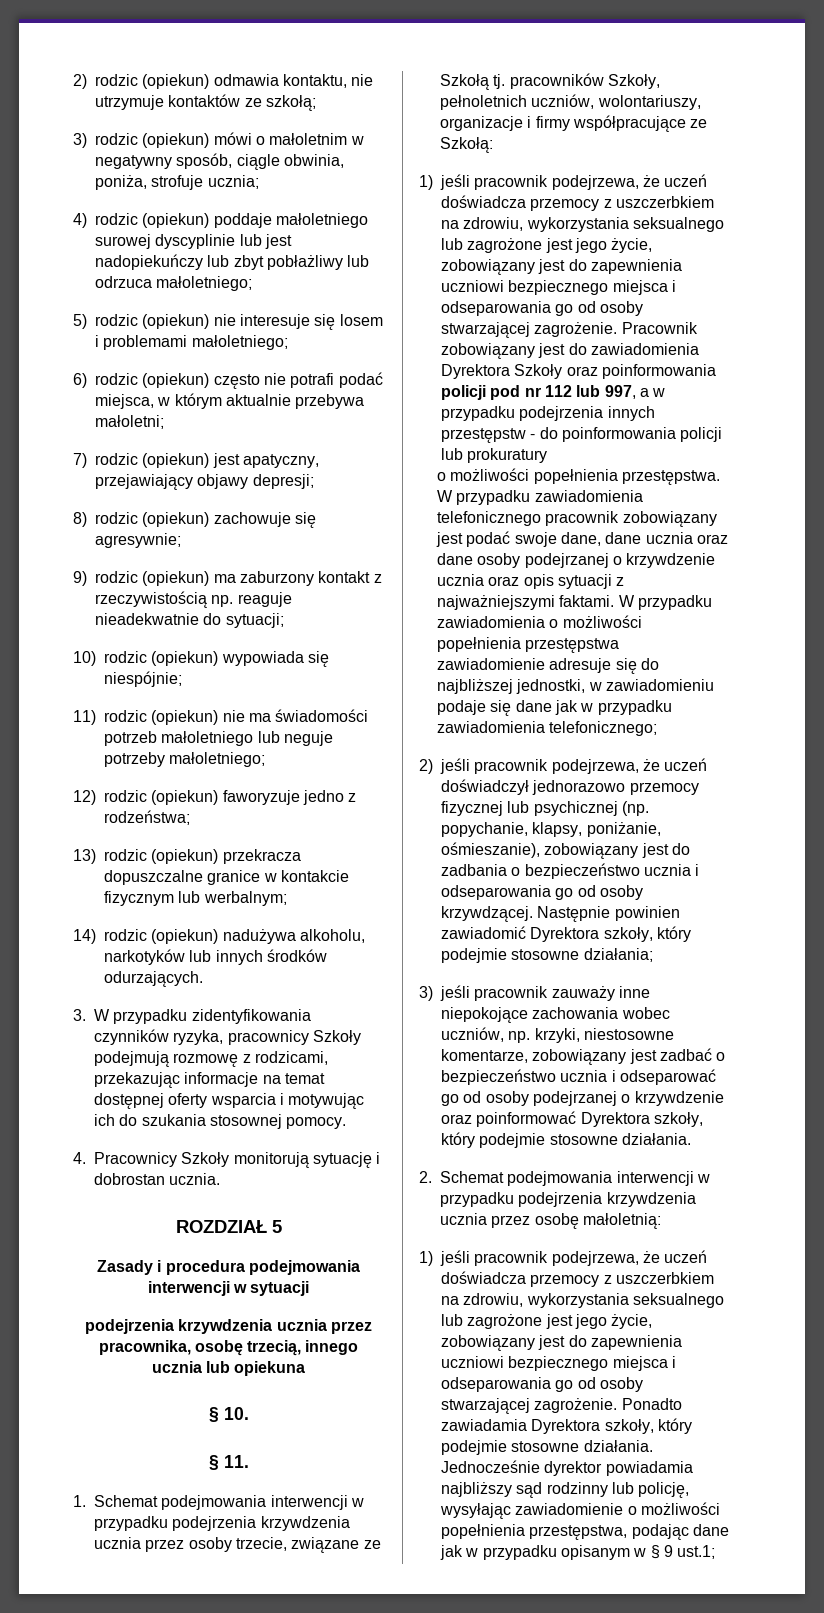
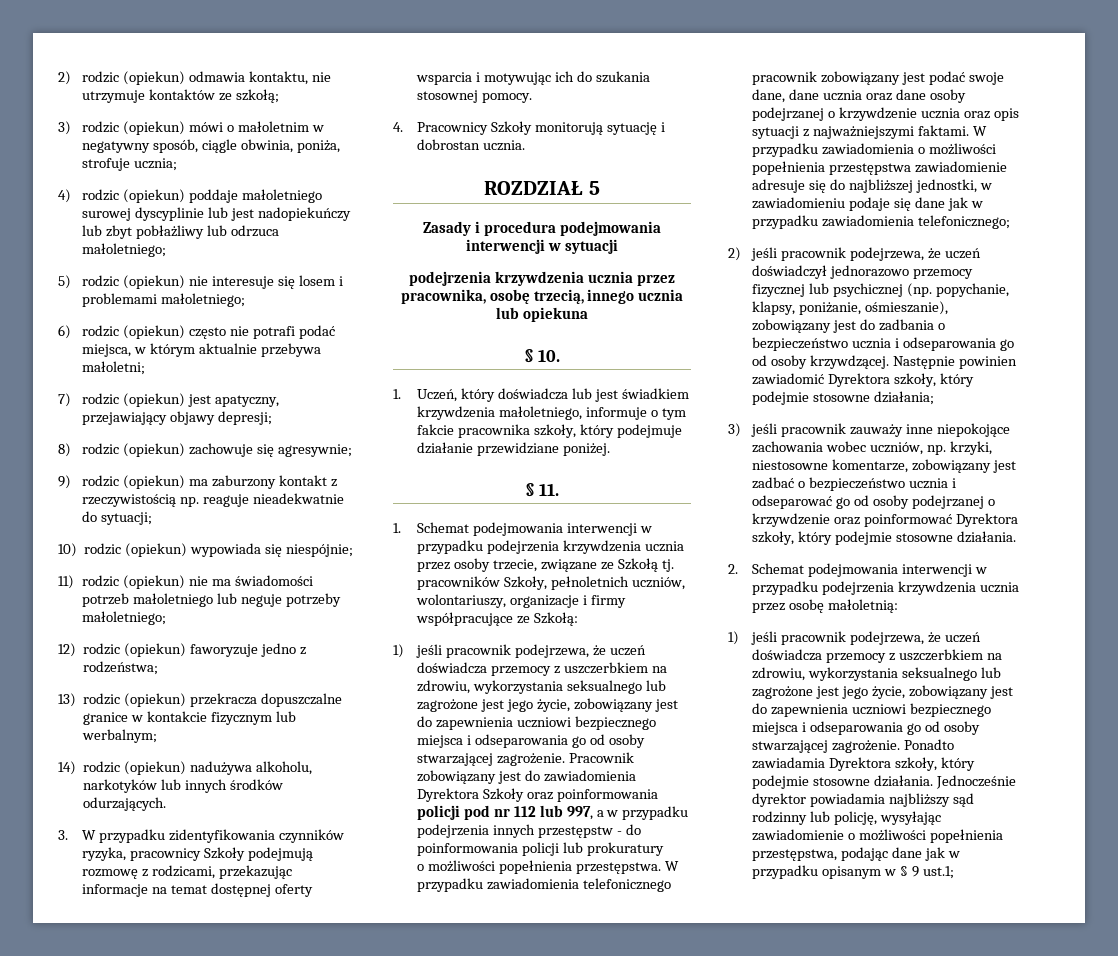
+ 1. Uczeń, który doświadcza lub jest świadkiem krzywdzenia małoletniego, informuje o tym fakcie pracownika szkoły, który podejmuje działanie przewidziane poniżej.

